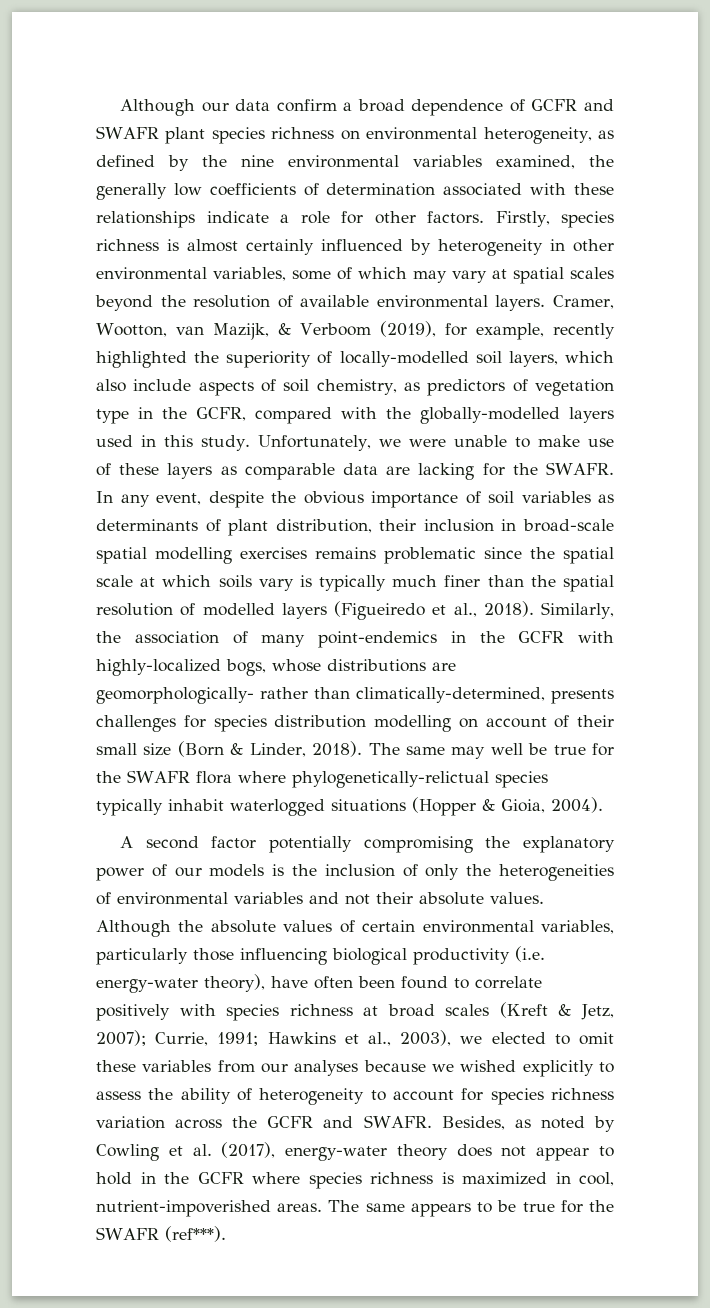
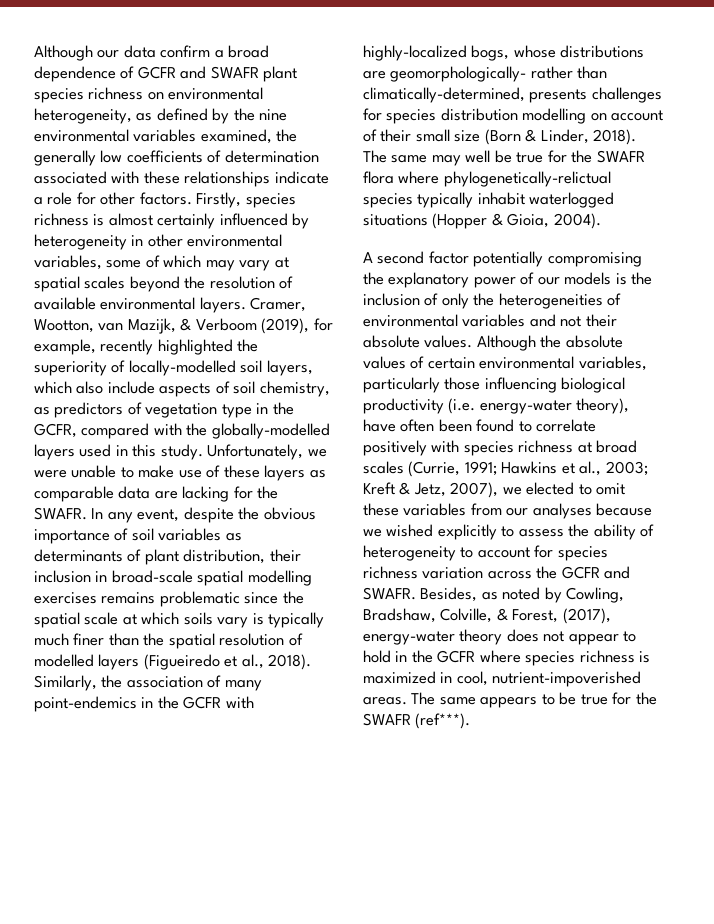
- Although the absolute values of certain environmental variables, particularly those influencing biological productivity (i.e. energy-water theory), have often been found to correlate positively with species richness at broad scales (Kreft & Jetz, 2007); Currie, 1991; Hawkins et al., 2003), we elected to omit these variables from our analyses because we wished explicitly to assess the ability of heterogeneity to account for species richness variation across the GCFR and SWAFR.
+ Although the absolute values of certain environmental variables, particularly those influencing biological productivity (i.e. energy-water theory), have often been found to correlate positively with species richness at broad scales (Currie, 1991; Hawkins et al., 2003; Kreft & Jetz, 2007), we elected to omit these variables from our analyses because we wished explicitly to assess the ability of heterogeneity to account for species richness variation across the GCFR and SWAFR.
- Besides, as noted by Cowling et al. (2017), energy-water theory does not appear to hold in the GCFR where species richness is maximized in cool, nutrient-impoverished areas.
+ Besides, as noted by Cowling, Bradshaw, Colville, & Forest, (2017), energy-water theory does not appear to hold in the GCFR where species richness is maximized in cool, nutrient-impoverished areas.

